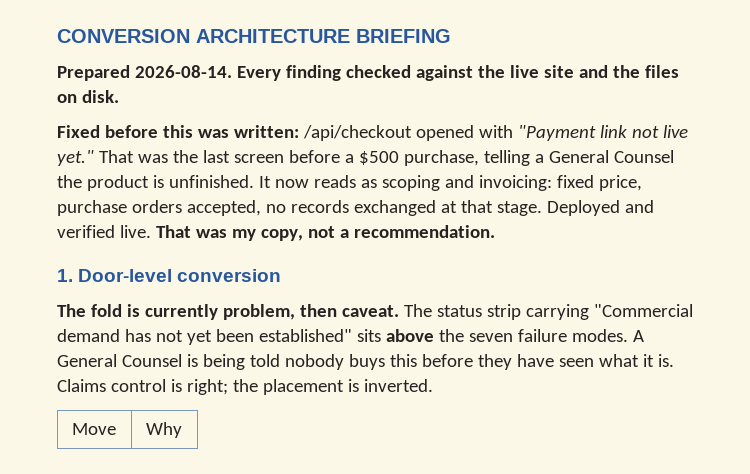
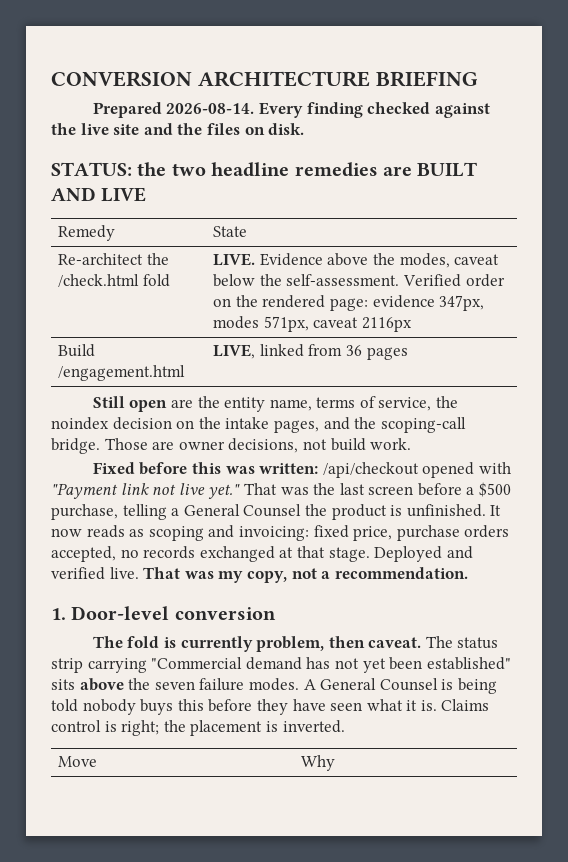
+ STATUS: the two headline remedies are BUILT AND LIVE
+ Remedy | State
+ Re-architect the /check.html fold | LIVE. Evidence above the modes, caveat below the self-assessment. Verified order on the rendered page: evidence 347px, modes 571px, caveat 2116px
+ Build /engagement.html | LIVE, linked from 36 pages
+ Still open are the entity name, terms of service, the noindex decision on the intake pages, and the scoping-call bridge. Those are owner decisions, not build work.

